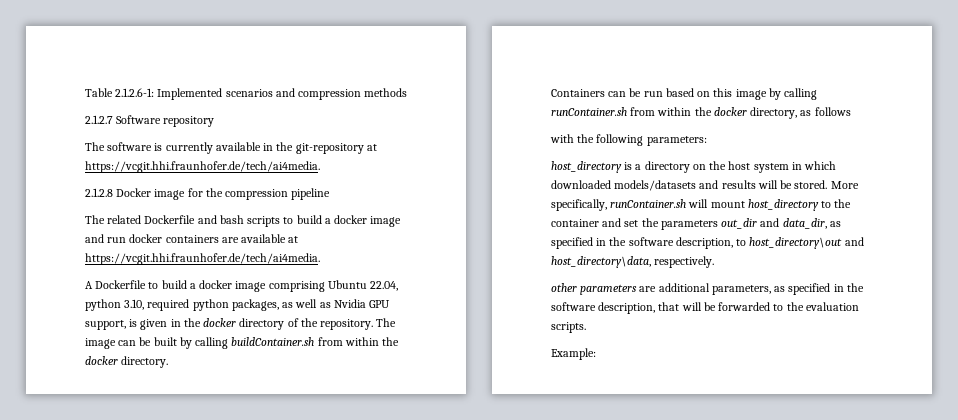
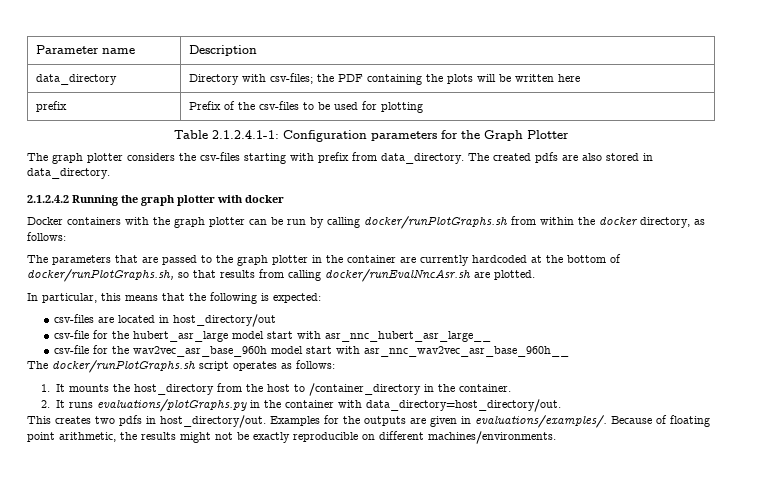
- Table 2.1.2.6-1: Implemented scenarios and compression methods
- 2.1.2.7 Software repository
- The software is currently available in the git-repository at https://vcgit.hhi.fraunhofer.de/tech/ai4media.
- 2.1.2.8 Docker image for the compression pipeline
- The related Dockerfile and bash scripts to build a docker image and run docker containers are available at https://vcgit.hhi.fraunhofer.de/tech/ai4media.
- A Dockerfile to build a docker image comprising Ubuntu 22.04, python 3.10, required python packages, as well as Nvidia GPU support, is given in the docker directory of the repository. The image can be built by calling buildContainer.sh from within the docker directory.
- Containers can be run based on this image by calling runContainer.sh from within the docker directory, as follows
- with the following parameters:
- host_directory is a directory on the host system in which downloaded models/datasets and results will be stored. More specifically, runContainer.sh will mount host_directory to the container and set the parameters out_dir and data_dir, as specified in the software description, to host_directory\out and host_directory\data, respectively.
- other parameters are additional parameters, as specified in the software description, that will be forwarded to the evaluation scripts.
- Example:
+ Parameter name | Description
+ data_directory | Directory with csv-files; the PDF containing the plots will be written here
+ prefix | Prefix of the csv-files to be used for plotting
+ Table 2.1.2.4.1-1: Configuration parameters for the Graph Plotter
+ The graph plotter considers the csv-files starting with prefix from data_directory. The created pdfs are also stored in data_directory.
+ 2.1.2.4.2 Running the graph plotter with docker
+ Docker containers with the graph plotter can be run by calling docker/runPlotGraphs.sh from within the docker directory, as follows:
+ The parameters that are passed to the graph plotter in the container are currently hardcoded at the bottom of docker/runPlotGraphs.sh, so that results from calling docker/runEvalNncAsr.sh are plotted.
+ In particular, this means that the following is expected:
+ csv-files are located in host_directory/out
+ csv-file for the hubert_asr_large model start with asr_nnc_hubert_asr_large__
+ csv-file for the wav2vec_asr_base_960h model start with asr_nnc_wav2vec_asr_base_960h__
+ The docker/runPlotGraphs.sh script operates as follows:
+ 1. It mounts the host_directory from the host to /container_directory in the container.
+ 2. It runs evaluations/plotGraphs.py in the container with data_directory=host_directory/out.
+ This creates two pdfs in host_directory/out. Examples for the outputs are given in evaluations/examples/. Because of floating point arithmetic, the results might not be exactly reproducible on different machines/environments.

